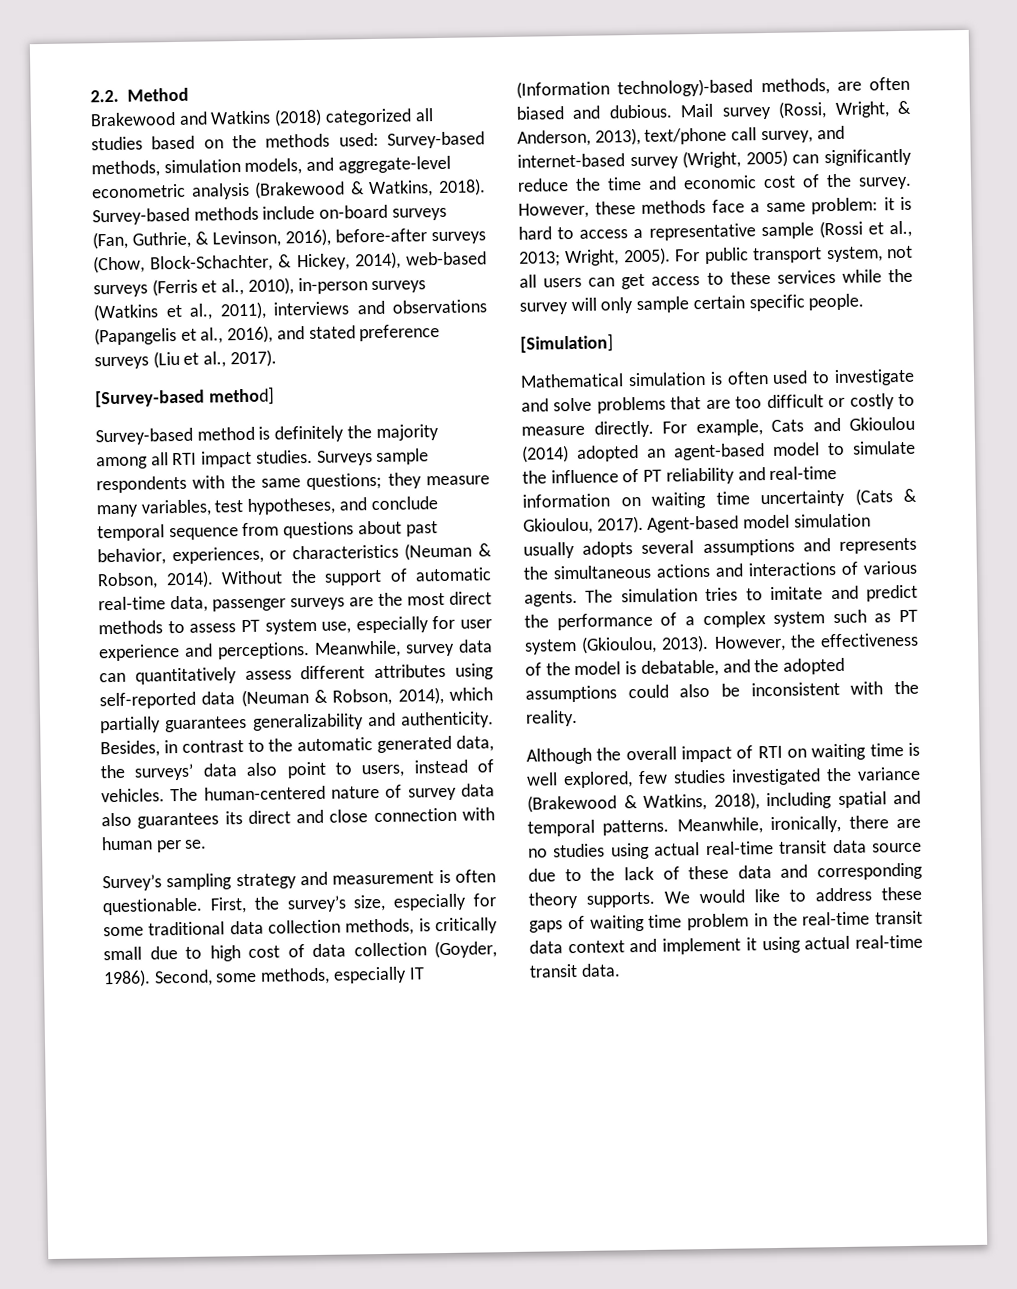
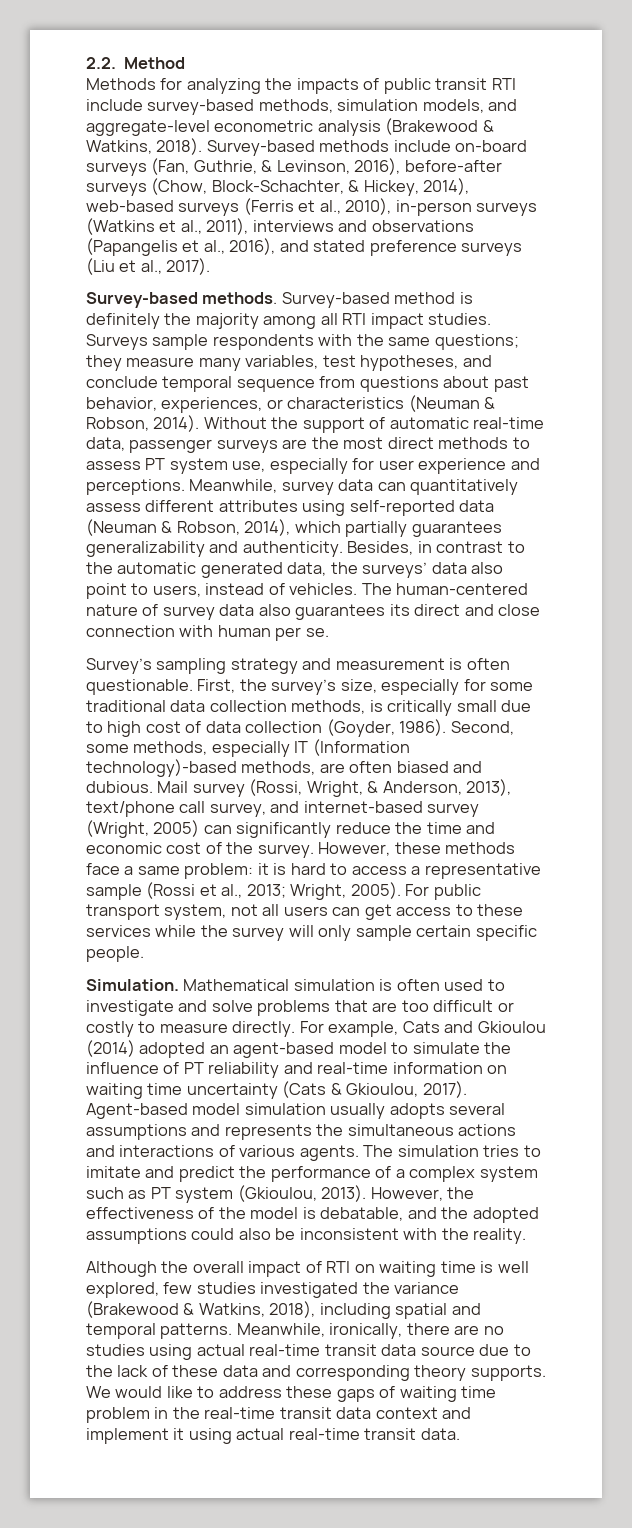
- Brakewood and Watkins (2018) categorized all studies based on the methods used: Survey-based methods, simulation models, and aggregate-level econometric analysis (Brakewood & Watkins, 2018).
+ Methods for analyzing the impacts of public transit RTI include survey-based methods, simulation models, and aggregate-level econometric analysis (Brakewood & Watkins, 2018).
- [Survey-based method]
- Survey-based method is definitely the majority among all RTI impact studies.
+ Survey-based methods. Survey-based method is definitely the majority among all RTI impact studies.
- [Simulation]
- Mathematical simulation is often used to investigate and solve problems that are too difficult or costly to measure directly.
+ Simulation. Mathematical simulation is often used to investigate and solve problems that are too difficult or costly to measure directly.

